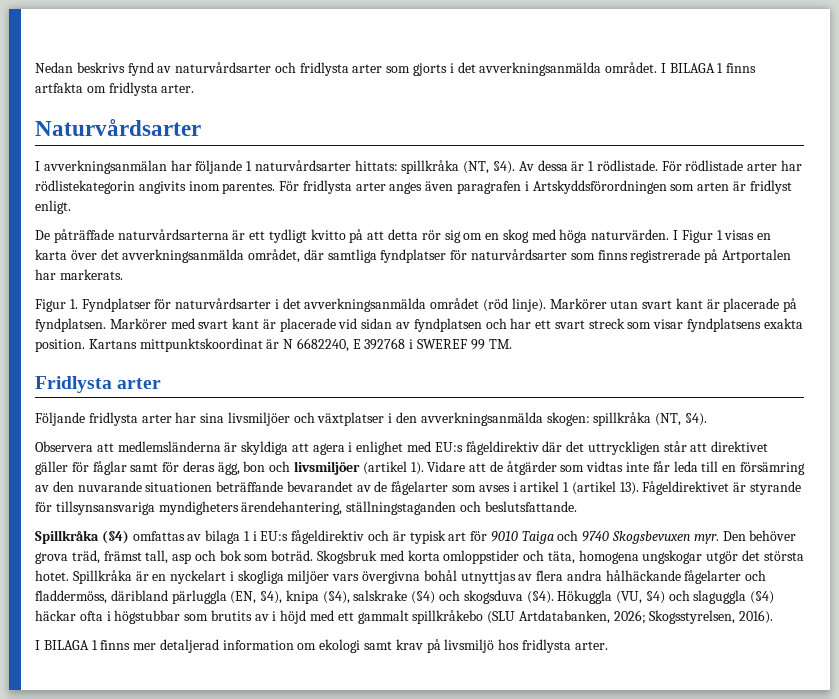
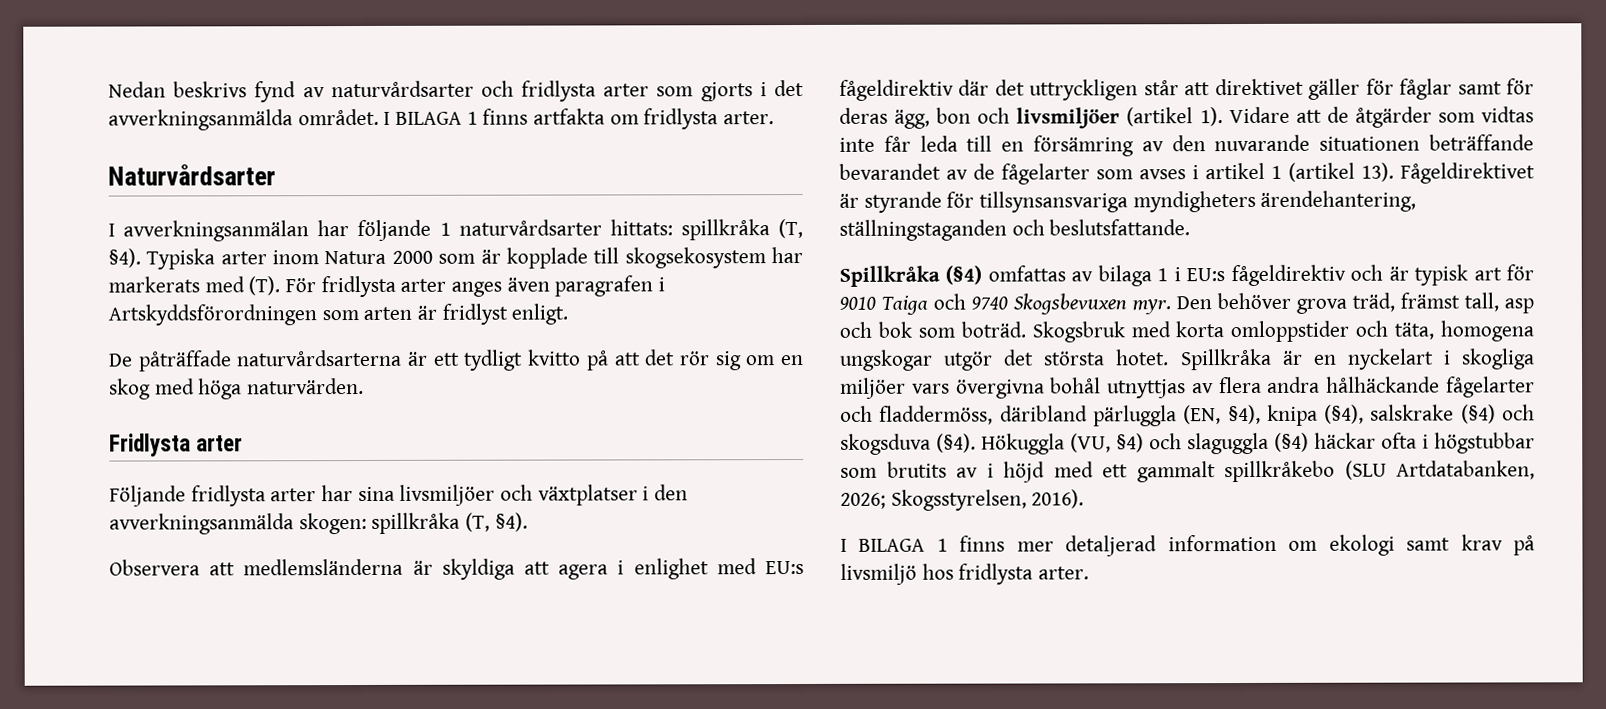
- I avverkningsanmälan har följande 1 naturvårdsarter hittats: spillkråka (NT, §4). Av dessa är 1 rödlistade. För rödlistade arter har rödlistekategorin angivits inom parentes. För fridlysta arter anges även paragrafen i Artskyddsförordningen som arten är fridlyst enligt.
+ I avverkningsanmälan har följande 1 naturvårdsarter hittats: spillkråka (T, §4). Typiska arter inom Natura 2000 som är kopplade till skogsekosystem har markerats med (T). För fridlysta arter anges även paragrafen i Artskyddsförordningen som arten är fridlyst enligt.
- De påträffade naturvårdsarterna är ett tydligt kvitto på att detta rör sig om en skog med höga naturvärden. I Figur 1 visas en karta över det avverkningsanmälda området, där samtliga fyndplatser för naturvårdsarter som finns registrerade på Artportalen har markerats.
- Figur 1. Fyndplatser för naturvårdsarter i det avverkningsanmälda området (röd linje). Markörer utan svart kant är placerade på fyndplatsen. Markörer med svart kant är placerade vid sidan av fyndplatsen och har ett svart streck som visar fyndplatsens exakta position. Kartans mittpunktskoordinat är N 6682240, E 392768 i SWEREF 99 TM.
+ De påträffade naturvårdsarterna är ett tydligt kvitto på att det rör sig om en skog med höga naturvärden.
- Följande fridlysta arter har sina livsmiljöer och växtplatser i den avverkningsanmälda skogen: spillkråka (NT, §4).
+ Följande fridlysta arter har sina livsmiljöer och växtplatser i den avverkningsanmälda skogen: spillkråka (T, §4).

